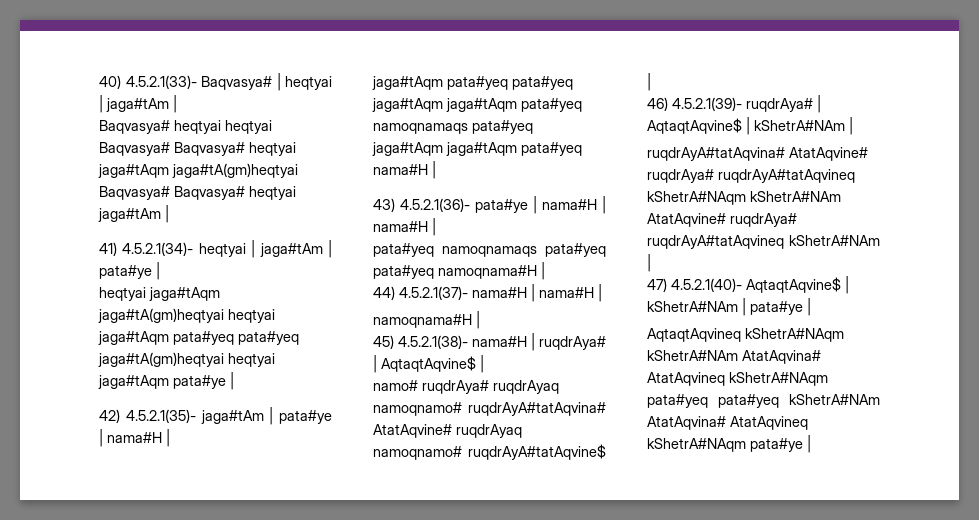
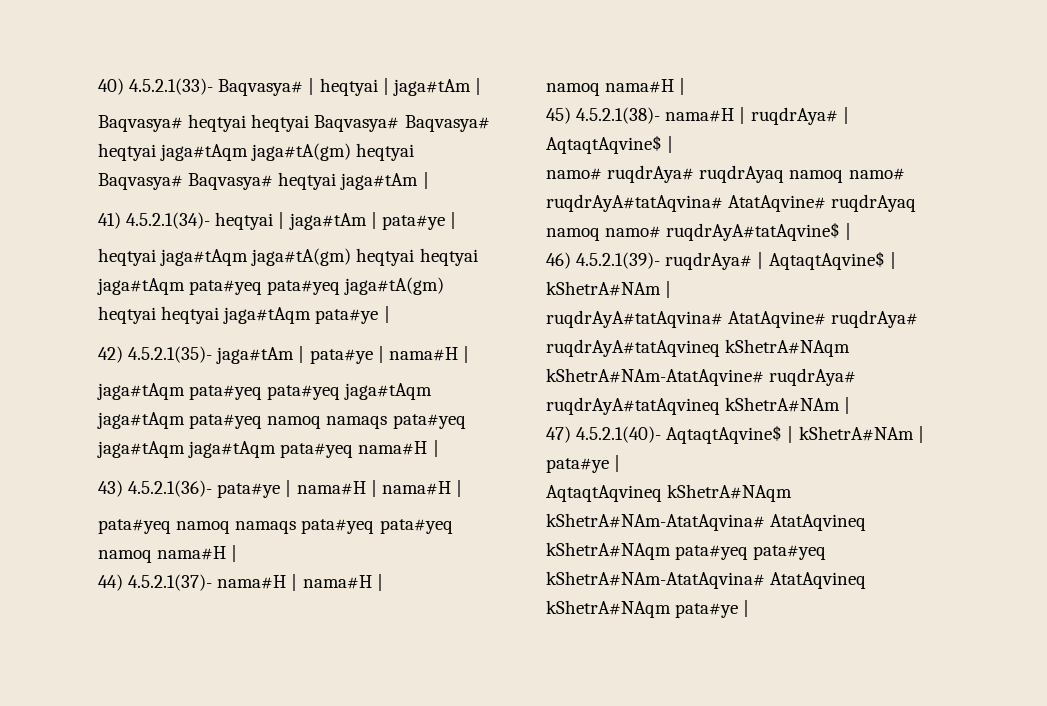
- Baqvasya# heqtyai heqtyai Baqvasya# Baqvasya# heqtyai jaga#tAqm jaga#tA(gm)heqtyai Baqvasya# Baqvasya# heqtyai jaga#tAm |
+ Baqvasya# heqtyai heqtyai Baqvasya# Baqvasya# heqtyai jaga#tAqm jaga#tA(gm) heqtyai Baqvasya# Baqvasya# heqtyai jaga#tAm |
- heqtyai jaga#tAqm jaga#tA(gm)heqtyai heqtyai jaga#tAqm pata#yeq pata#yeq jaga#tA(gm)heqtyai heqtyai jaga#tAqm pata#ye |
+ heqtyai jaga#tAqm jaga#tA(gm) heqtyai heqtyai jaga#tAqm pata#yeq pata#yeq jaga#tA(gm) heqtyai heqtyai jaga#tAqm pata#ye |
- jaga#tAqm pata#yeq pata#yeq jaga#tAqm jaga#tAqm pata#yeq namoqnamaqs pata#yeq jaga#tAqm jaga#tAqm pata#yeq nama#H |
+ jaga#tAqm pata#yeq pata#yeq jaga#tAqm jaga#tAqm pata#yeq namoq namaqs pata#yeq jaga#tAqm jaga#tAqm pata#yeq nama#H |
- pata#yeq namoqnamaqs pata#yeq pata#yeq namoqnama#H |
+ pata#yeq namoq namaqs pata#yeq pata#yeq namoq nama#H |
  44) 4.5.2.1(37)- nama#H | nama#H |
- namoqnama#H |
+ namoq nama#H |
- namo# ruqdrAya# ruqdrAyaq namoqnamo# ruqdrAyA#tatAqvina# AtatAqvine# ruqdrAyaq namoqnamo# ruqdrAyA#tatAqvine$ |
+ namo# ruqdrAya# ruqdrAyaq namoq namo# ruqdrAyA#tatAqvina# AtatAqvine# ruqdrAyaq namoq namo# ruqdrAyA#tatAqvine$ |
- ruqdrAyA#tatAqvina# AtatAqvine# ruqdrAya# ruqdrAyA#tatAqvineq kShetrA#NAqm kShetrA#NAm AtatAqvine# ruqdrAya# ruqdrAyA#tatAqvineq kShetrA#NAm |
+ ruqdrAyA#tatAqvina# AtatAqvine# ruqdrAya# ruqdrAyA#tatAqvineq kShetrA#NAqm kShetrA#NAm-AtatAqvine# ruqdrAya# ruqdrAyA#tatAqvineq kShetrA#NAm |
- AqtaqtAqvineq kShetrA#NAqm kShetrA#NAm AtatAqvina# AtatAqvineq kShetrA#NAqm pata#yeq pata#yeq kShetrA#NAm AtatAqvina# AtatAqvineq kShetrA#NAqm pata#ye |
+ AqtaqtAqvineq kShetrA#NAqm kShetrA#NAm-AtatAqvina# AtatAqvineq kShetrA#NAqm pata#yeq pata#yeq kShetrA#NAm-AtatAqvina# AtatAqvineq kShetrA#NAqm pata#ye |

